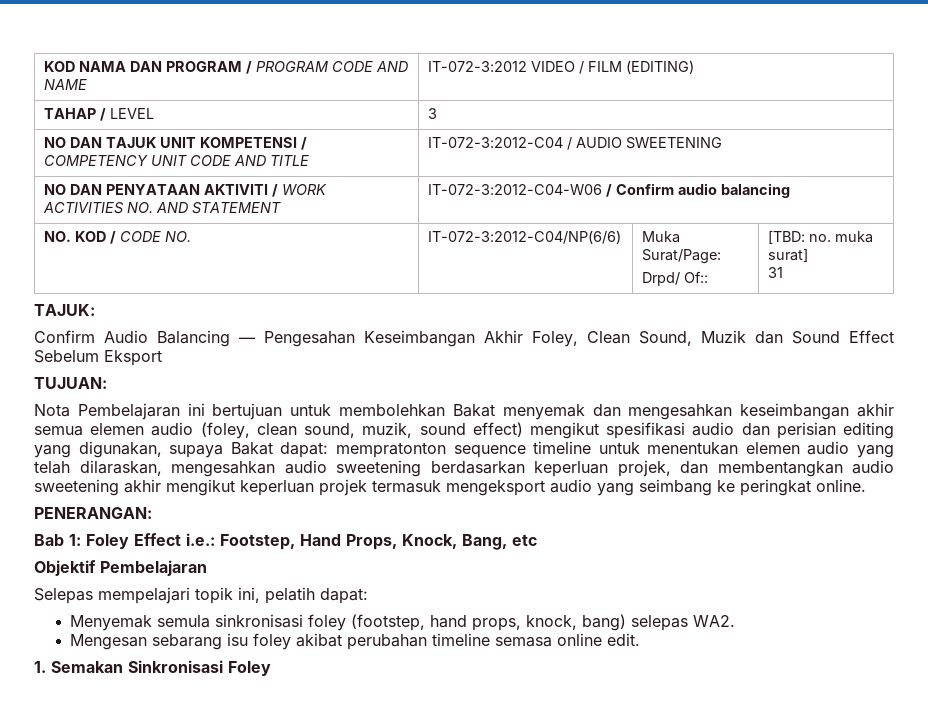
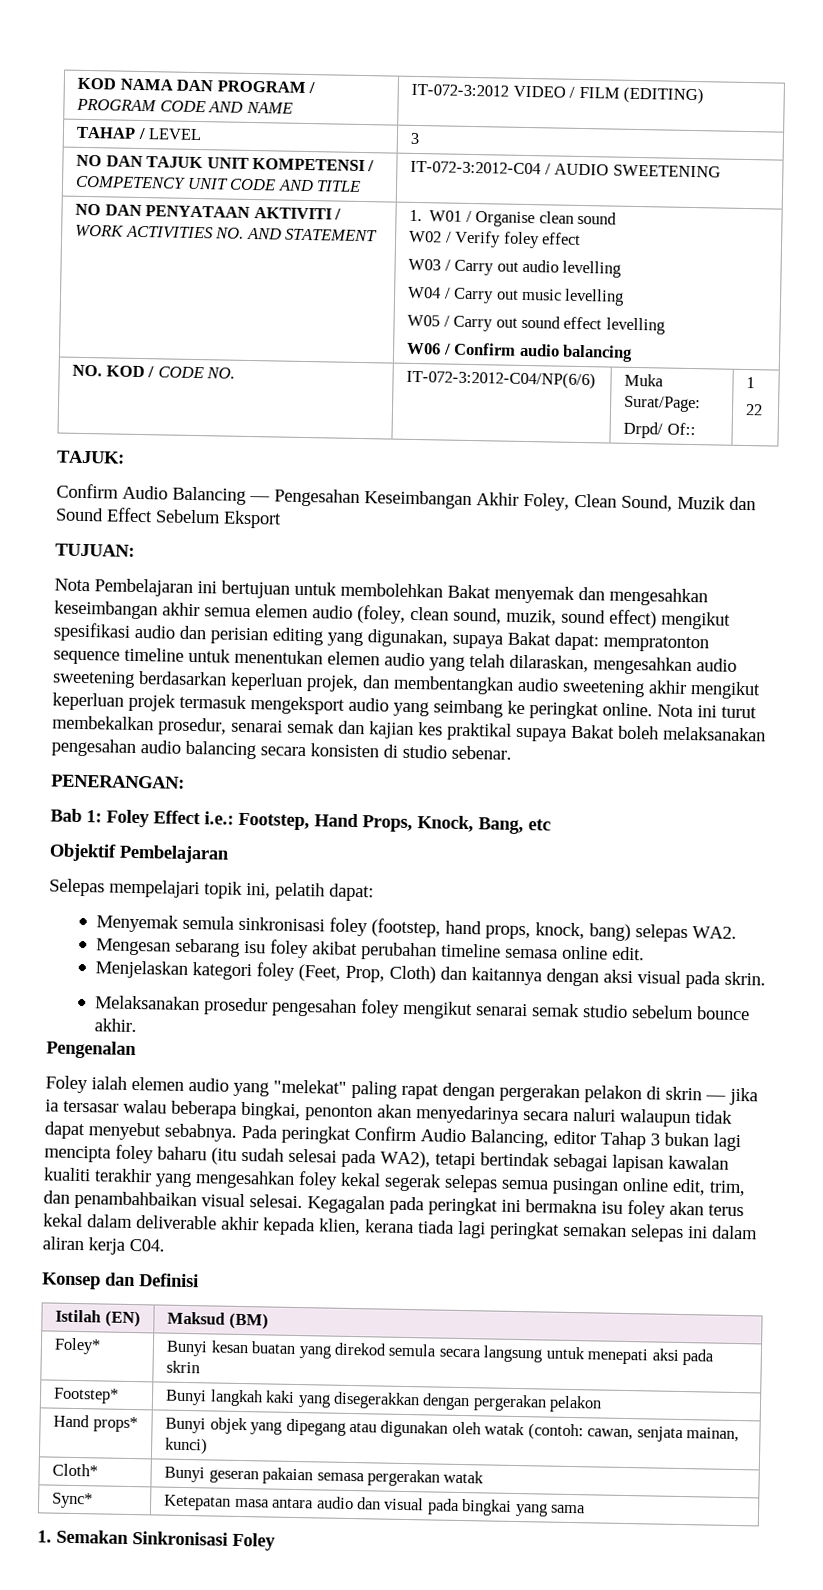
- IT-072-3:2012-C04-W06 / Confirm audio balancing
+ 1. W01 / Organise clean sound
+ W02 / Verify foley effect
+ W03 / Carry out audio levelling
+ W04 / Carry out music levelling
+ W05 / Carry out sound effect levelling
+ W06 / Confirm audio balancing
  NO. KOD / CODE NO. | IT-072-3:2012-C04/NP(6/6) | Muka Surat/Page:
- Drpd/ Of:: | [TBD: no. muka surat]
- 31
+ Drpd/ Of:: | 1
+ 22
+ Nota ini turut membekalkan prosedur, senarai semak dan kajian kes praktikal supaya Bakat boleh melaksanakan pengesahan audio balancing secara konsisten di studio sebenar.
+ Menjelaskan kategori foley (Feet, Prop, Cloth) dan kaitannya dengan aksi visual pada skrin.
+ Melaksanakan prosedur pengesahan foley mengikut senarai semak studio sebelum bounce akhir.
+ Pengenalan
+ Foley ialah elemen audio yang "melekat" paling rapat dengan pergerakan pelakon di skrin — jika ia tersasar walau beberapa bingkai, penonton akan menyedarinya secara naluri walaupun tidak dapat menyebut sebabnya. Pada peringkat Confirm Audio Balancing, editor Tahap 3 bukan lagi mencipta foley baharu (itu sudah selesai pada WA2), tetapi bertindak sebagai lapisan kawalan kualiti terakhir yang mengesahkan foley kekal segerak selepas semua pusingan online edit, trim, dan penambahbaikan visual selesai. Kegagalan pada peringkat ini bermakna isu foley akan terus kekal dalam deliverable akhir kepada klien, kerana tiada lagi peringkat semakan selepas ini dalam aliran kerja C04.
+ Konsep dan Definisi
+ Istilah (EN) | Maksud (BM)
+ Foley* | Bunyi kesan buatan yang direkod semula secara langsung untuk menepati aksi pada skrin
+ Footstep* | Bunyi langkah kaki yang disegerakkan dengan pergerakan pelakon
+ Hand props* | Bunyi objek yang dipegang atau digunakan oleh watak (contoh: cawan, senjata mainan, kunci)
+ Cloth* | Bunyi geseran pakaian semasa pergerakan watak
+ Sync* | Ketepatan masa antara audio dan visual pada bingkai yang sama

